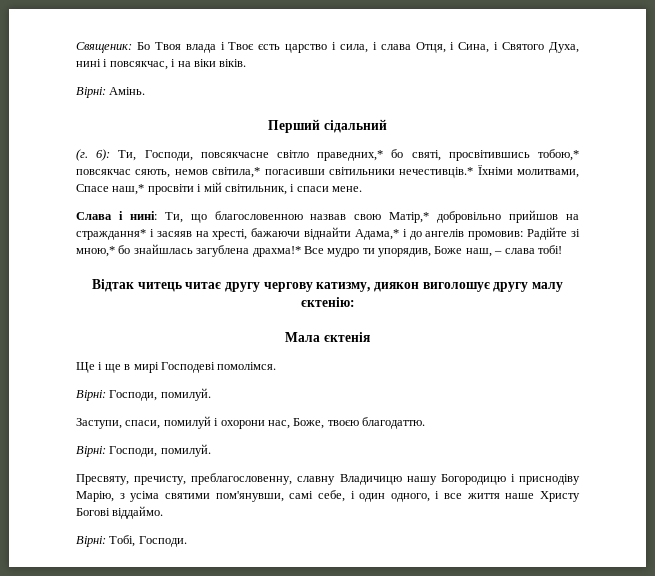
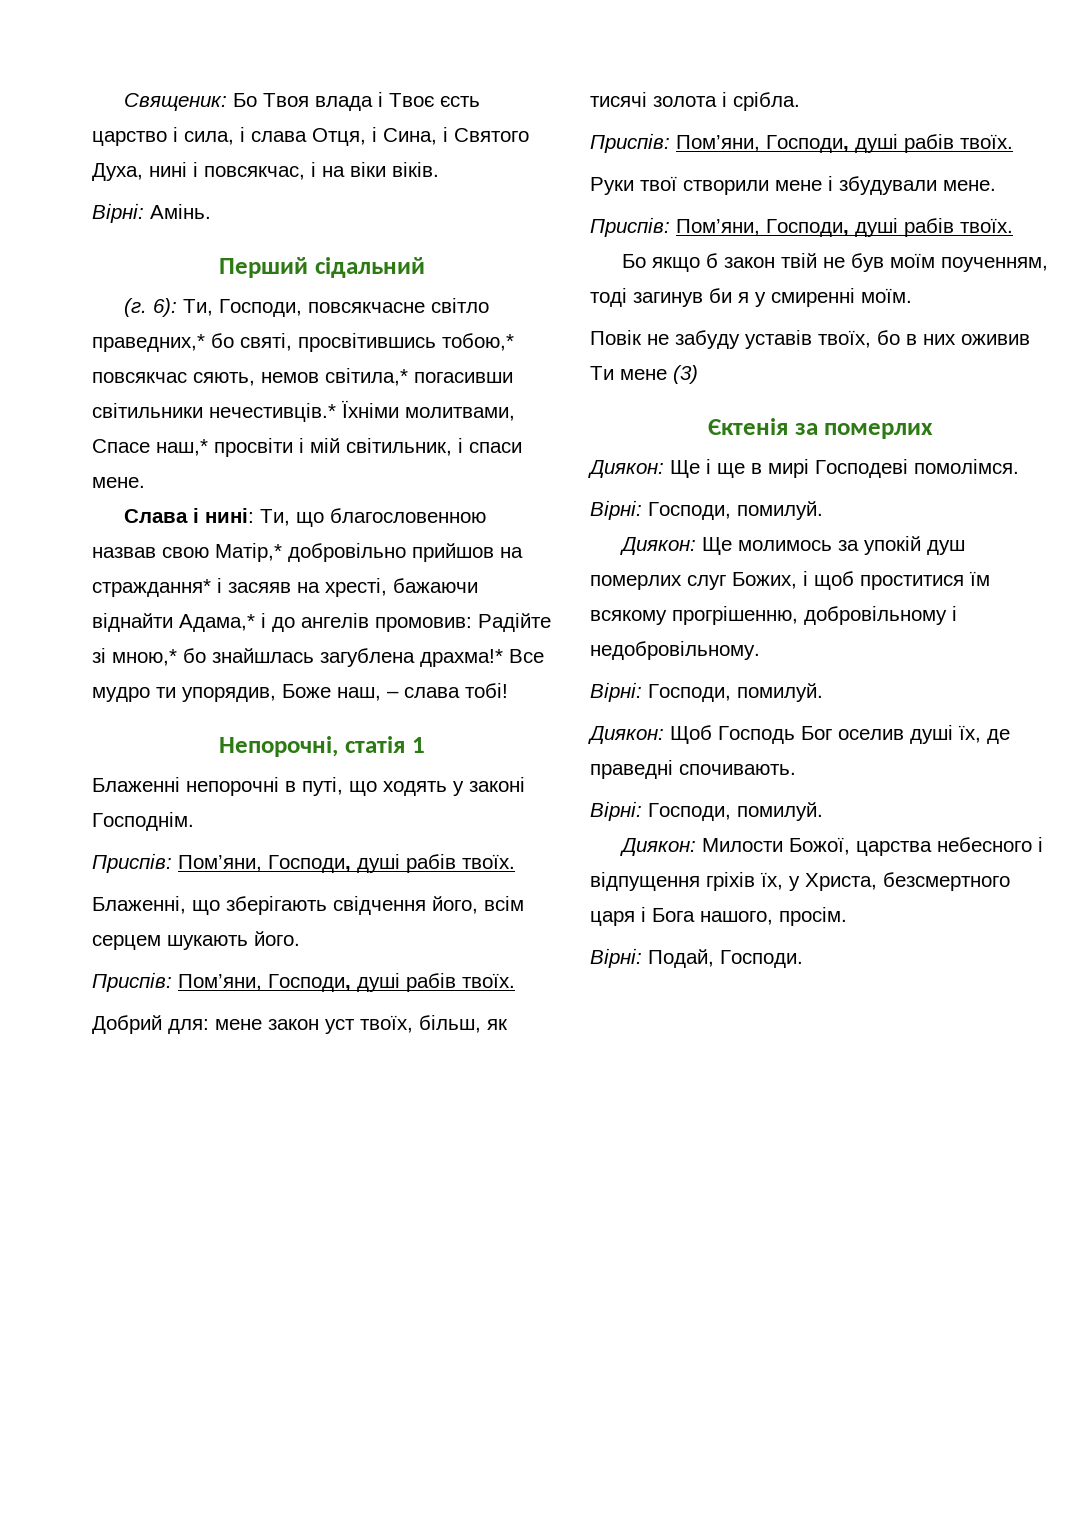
- Відтак читець читає другу чергову катизму, диякон виголошує другу малу єктенію:
- Мала єктенія
- Ще і ще в мирі Господеві помолімся.
+ Непорочні, статія 1
+ Блаженні непорочні в путі, що ходять у законі Господнім.
+ Приспів: Пом’яни, Господи, душі рабів твоїх.
+ Блаженні, що зберігають свідчення його, всім серцем шукають його.
+ Приспів: Пом’яни, Господи, душі рабів твоїх.
+ Добрий для: мене закон уст твоїх, більш, як тисячі золота і срібла.
+ Приспів: Пом’яни, Господи, душі рабів твоїх.
+ Руки твої створили мене і збудували мене.
+ Приспів: Пом’яни, Господи, душі рабів твоїх.
+ Бо якщо б закон твій не був моїм поученням, тоді загинув би я у смиренні моїм.
+ Повік не забуду уставів твоїх, бо в них оживив Ти мене (3)
+ Єктенія за померлих
+ Диякон: Ще і ще в мирі Господеві помолімся.
- Заступи, спаси, помилуй і охорони нас, Боже, твоєю благодаттю.
+ Диякон: Ще молимось за упокій душ померлих слуг Божих, і щоб проститися їм всякому прогрішенню, добровільному і недобровільному.
  Вірні: Господи, помилуй.
- Пресвяту, пречисту, преблагословенну, славну Владичицю нашу Богородицю і приснодіву Марію, з усіма святими пом'янувши, самі себе, і один одного, і все життя наше Христу Богові віддаймо.
- Вірні: Тобі, Господи.
+ Диякон: Щоб Господь Бог оселив душі їх, де праведні спочивають.
+ Вірні: Господи, помилуй.
+ Диякон: Милости Божої, царства небесного і відпущення гріхів їх, у Христа, безсмертного царя і Бога нашого, просім.
+ Вірні: Подай, Господи.

